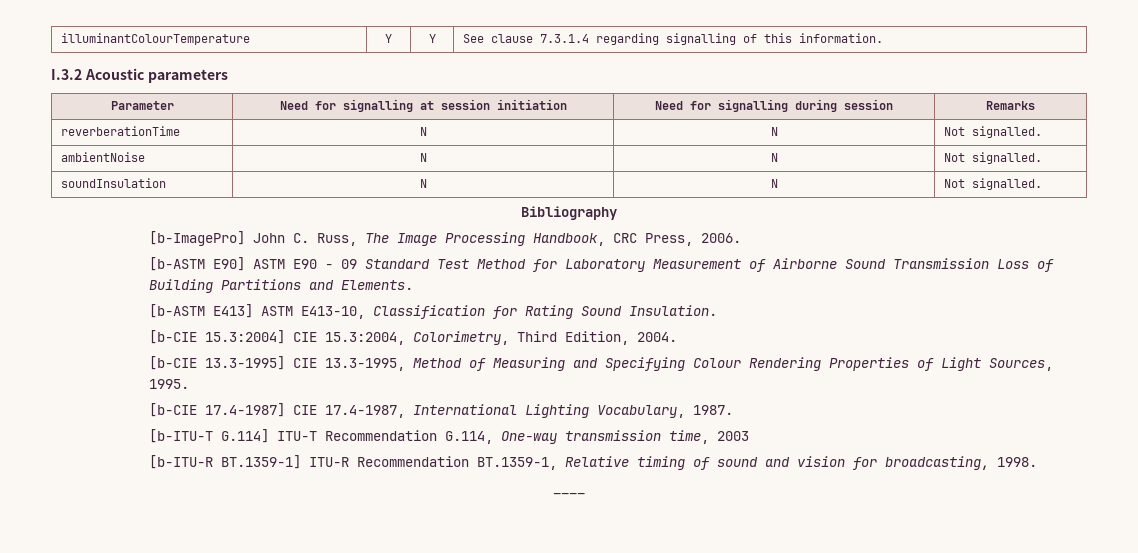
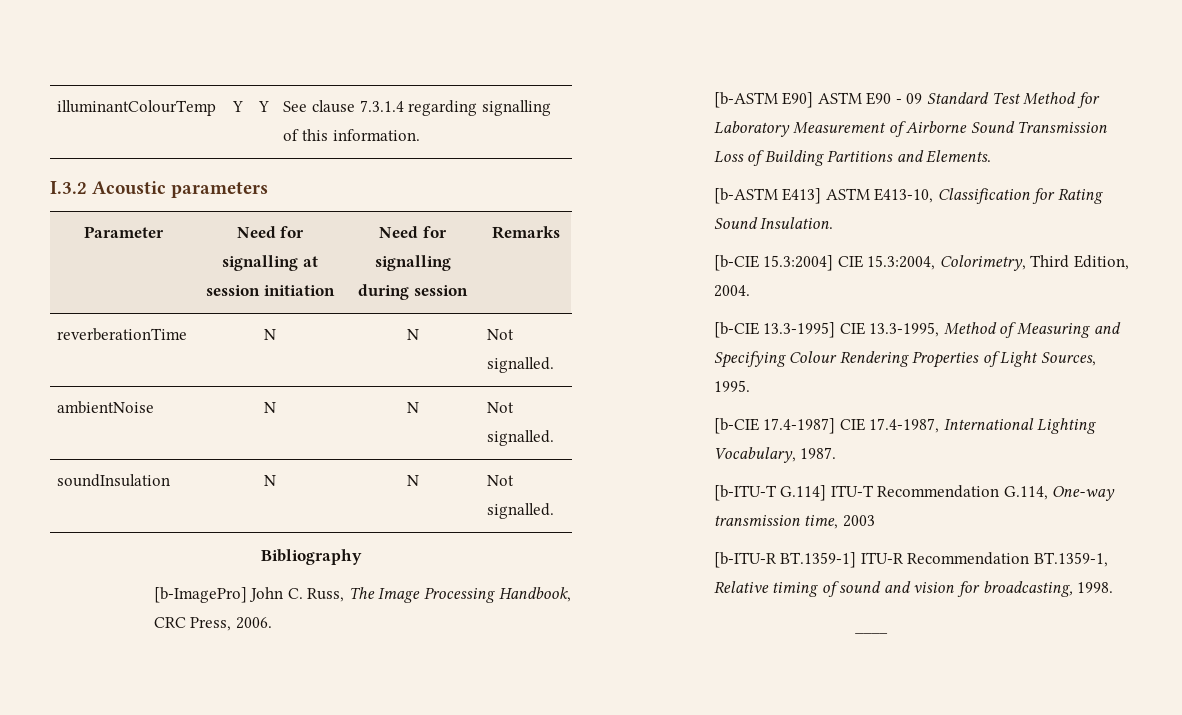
- illuminantColourTemperature | Y | Y | See clause 7.3.1.4 regarding signalling of this information.
+ illuminantColourTemp | Y | Y | See clause 7.3.1.4 regarding signalling of this information.

